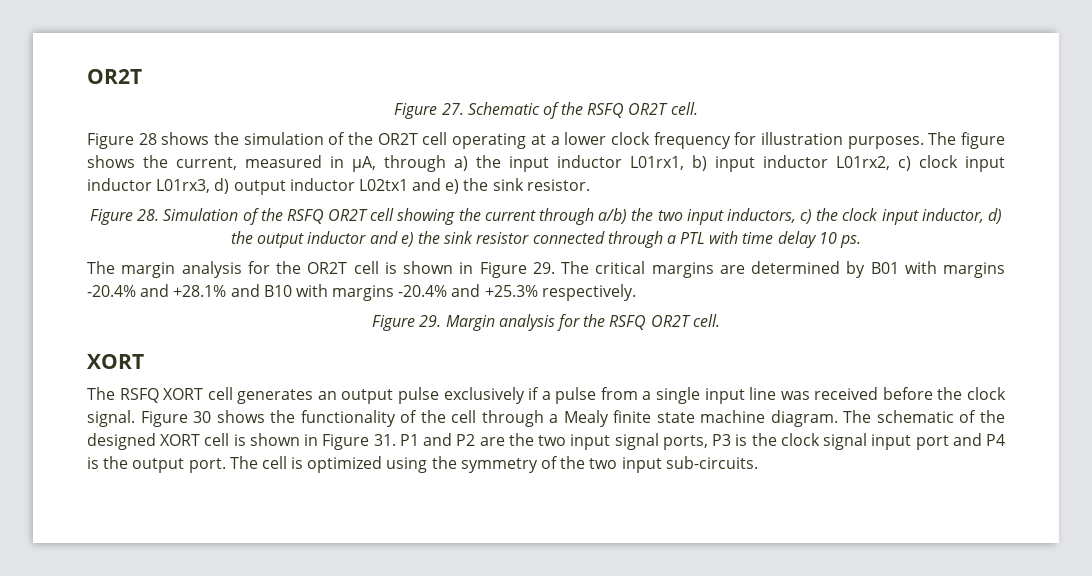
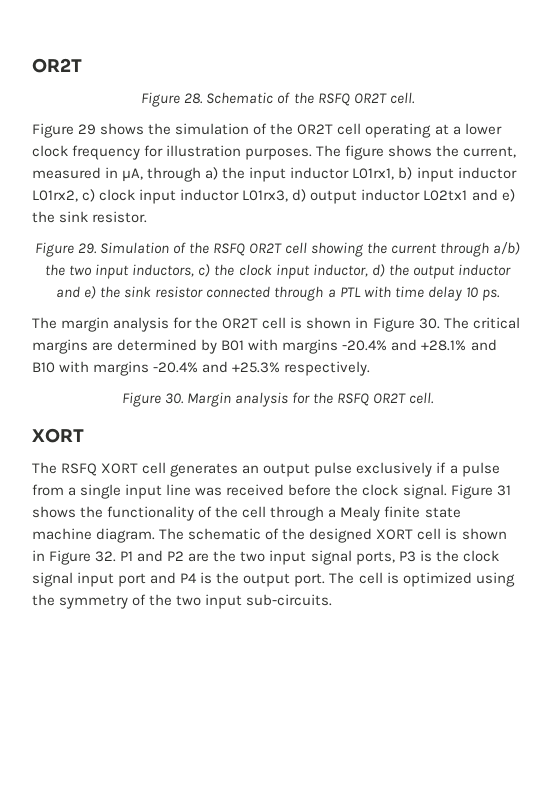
- Figure 27. Schematic of the RSFQ OR2T cell.
+ Figure 28. Schematic of the RSFQ OR2T cell.
- Figure 28 shows the simulation of the OR2T cell operating at a lower clock frequency for illustration purposes.
+ Figure 29 shows the simulation of the OR2T cell operating at a lower clock frequency for illustration purposes.
- Figure 28. Simulation of the RSFQ OR2T cell showing the current through a/b) the two input inductors, c) the clock input inductor, d) the output inductor and e) the sink resistor connected through a PTL with time delay 10 ps.
+ Figure 29. Simulation of the RSFQ OR2T cell showing the current through a/b) the two input inductors, c) the clock input inductor, d) the output inductor and e) the sink resistor connected through a PTL with time delay 10 ps.
- The margin analysis for the OR2T cell is shown in Figure 29. The critical margins are determined by B01 with margins -20.4% and +28.1% and B10 with margins -20.4% and +25.3% respectively.
+ The margin analysis for the OR2T cell is shown in Figure 30. The critical margins are determined by B01 with margins -20.4% and +28.1% and B10 with margins -20.4% and +25.3% respectively.
- Figure 29. Margin analysis for the RSFQ OR2T cell.
+ Figure 30. Margin analysis for the RSFQ OR2T cell.
- Figure 30 shows the functionality of the cell through a Mealy finite state machine diagram.
+ Figure 31 shows the functionality of the cell through a Mealy finite state machine diagram.
- The schematic of the designed XORT cell is shown in Figure 31. P1 and P2 are the two input signal ports, P3 is the clock signal input port and P4 is the output port.
+ The schematic of the designed XORT cell is shown in Figure 32. P1 and P2 are the two input signal ports, P3 is the clock signal input port and P4 is the output port.

